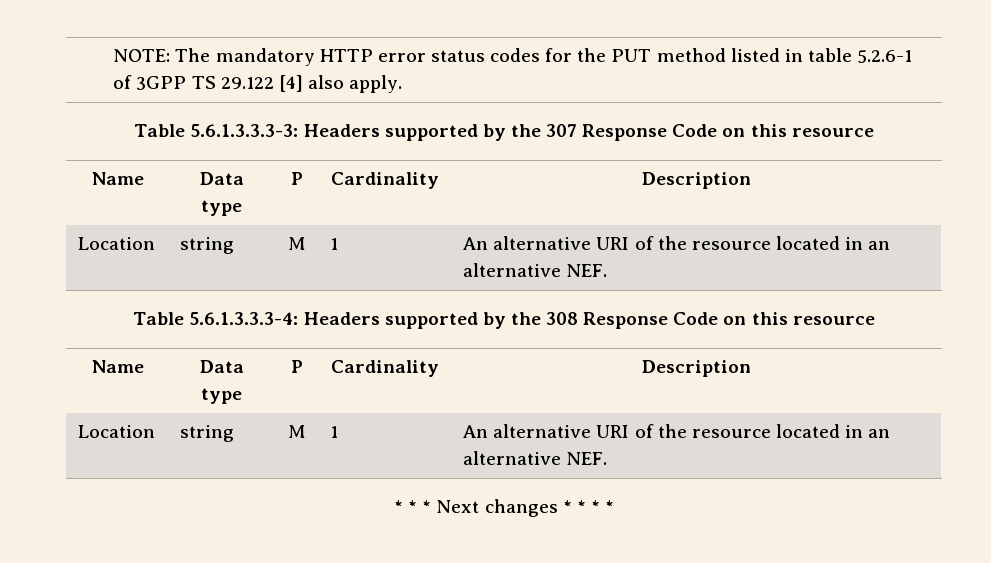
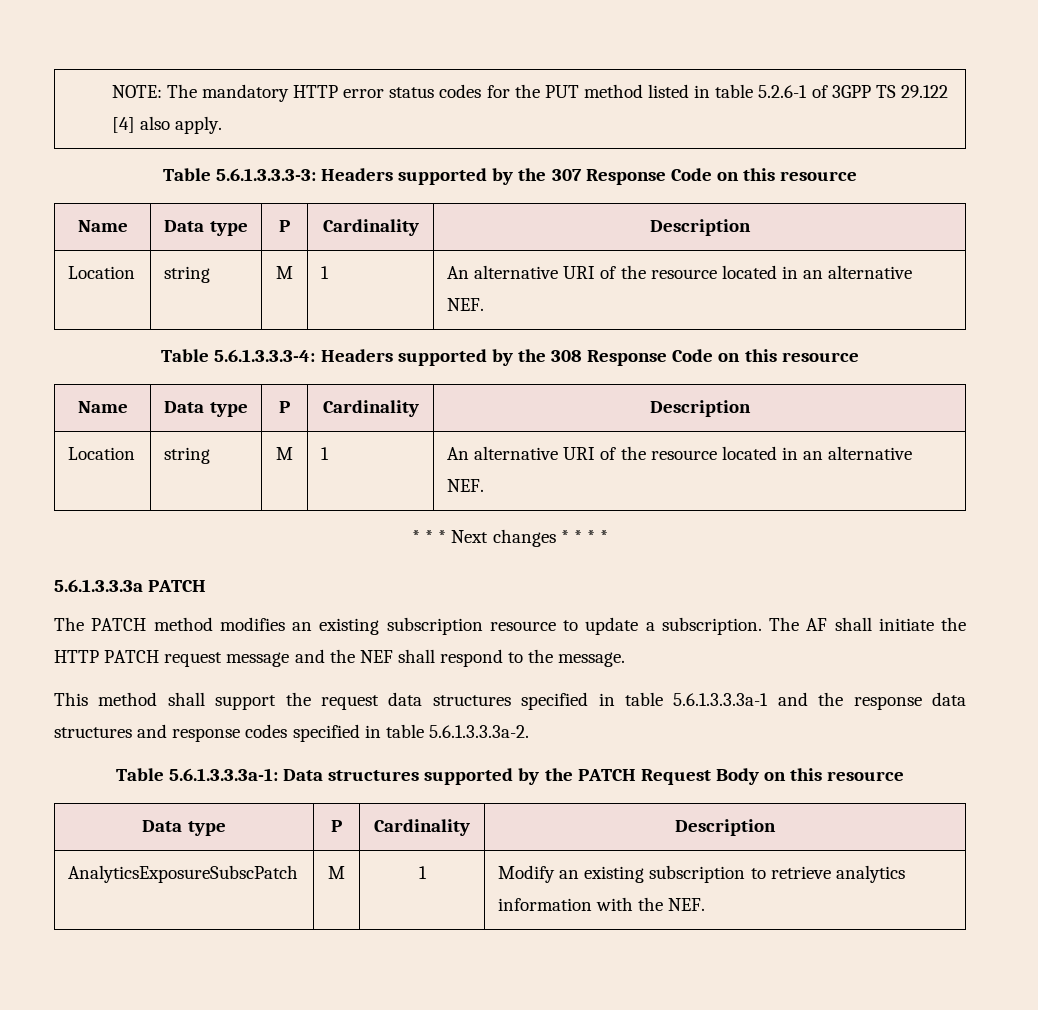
+ 5.6.1.3.3.3a PATCH
+ The PATCH method modifies an existing subscription resource to update a subscription. The AF shall initiate the HTTP PATCH request message and the NEF shall respond to the message.
+ This method shall support the request data structures specified in table 5.6.1.3.3.3a-1 and the response data structures and response codes specified in table 5.6.1.3.3.3a-2.
+ Table 5.6.1.3.3.3a-1: Data structures supported by the PATCH Request Body on this resource
+ Data type | P | Cardinality | Description
+ AnalyticsExposureSubscPatch | M | 1 | Modify an existing subscription to retrieve analytics information with the NEF.

